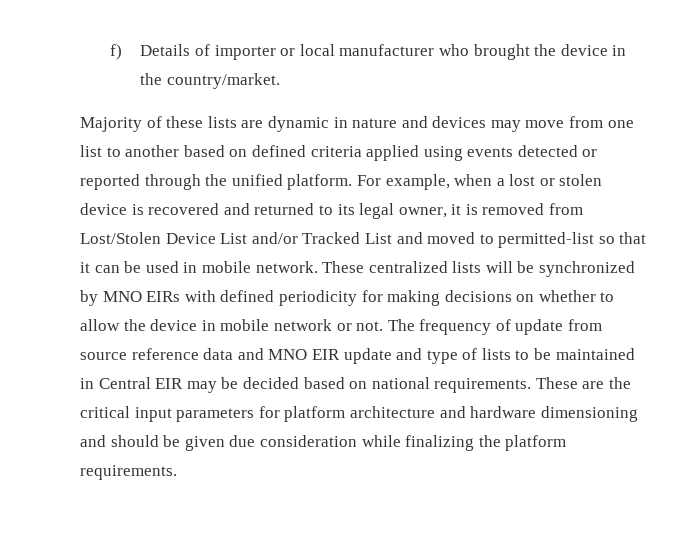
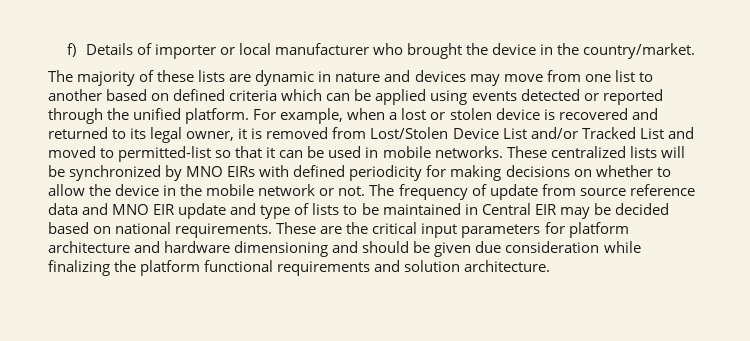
- Majority of these lists are dynamic in nature and devices may move from one list to another based on defined criteria applied using events detected or reported through the unified platform.
+ The majority of these lists are dynamic in nature and devices may move from one list to another based on defined criteria which can be applied using events detected or reported through the unified platform.
- For example, when a lost or stolen device is recovered and returned to its legal owner, it is removed from Lost/Stolen Device List and/or Tracked List and moved to permitted-list so that it can be used in mobile network.
+ For example, when a lost or stolen device is recovered and returned to its legal owner, it is removed from Lost/Stolen Device List and/or Tracked List and moved to permitted-list so that it can be used in mobile networks.
- These centralized lists will be synchronized by MNO EIRs with defined periodicity for making decisions on whether to allow the device in mobile network or not.
+ These centralized lists will be synchronized by MNO EIRs with defined periodicity for making decisions on whether to allow the device in the mobile network or not.
- These are the critical input parameters for platform architecture and hardware dimensioning and should be given due consideration while finalizing the platform requirements.
+ These are the critical input parameters for platform architecture and hardware dimensioning and should be given due consideration while finalizing the platform functional requirements and solution architecture.

